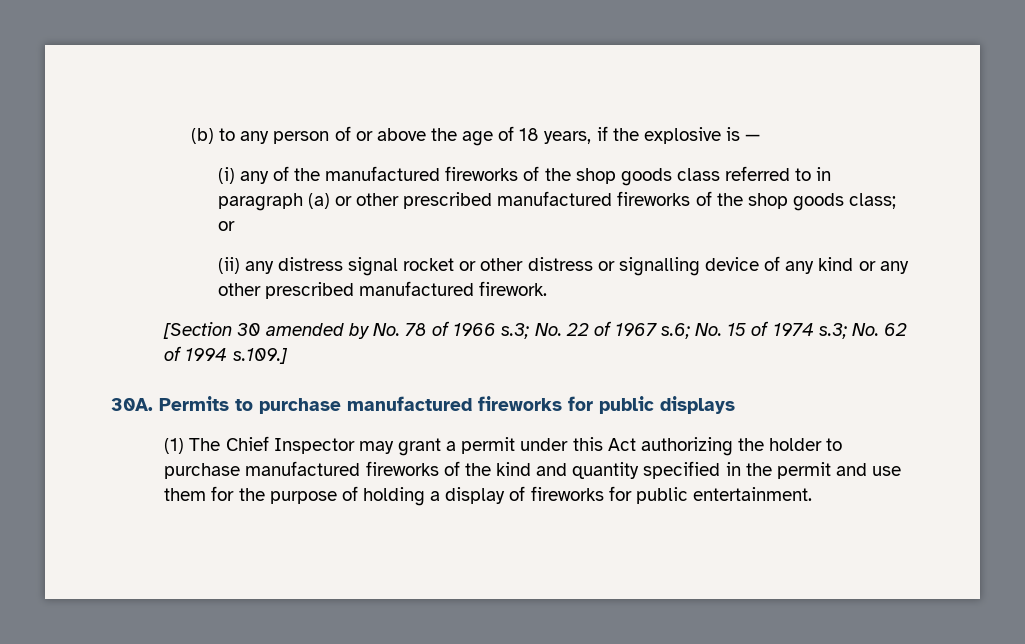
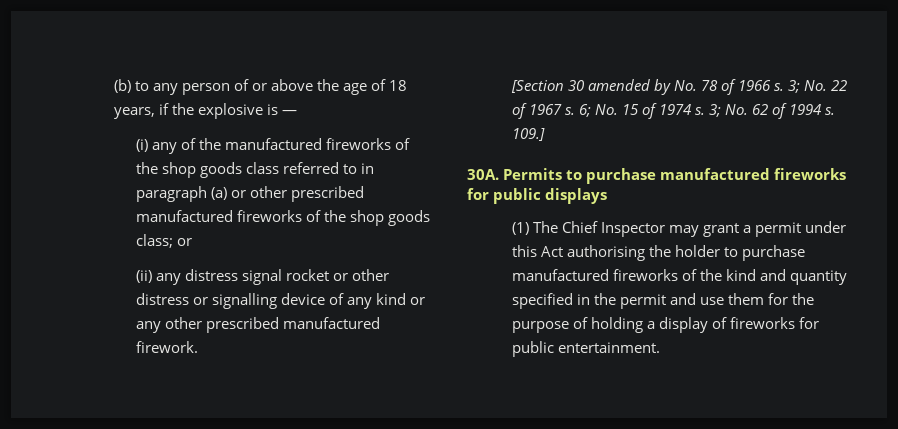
- [Section 30 amended by No. 78 of 1966 s.3; No. 22 of 1967 s.6; No. 15 of 1974 s.3; No. 62 of 1994 s.109.]
+ [Section 30 amended by No. 78 of 1966 s. 3; No. 22 of 1967 s. 6; No. 15 of 1974 s. 3; No. 62 of 1994 s. 109.]
- (1) The Chief Inspector may grant a permit under this Act authorizing the holder to purchase manufactured fireworks of the kind and quantity specified in the permit and use them for the purpose of holding a display of fireworks for public entertainment.
+ (1) The Chief Inspector may grant a permit under this Act authorising the holder to purchase manufactured fireworks of the kind and quantity specified in the permit and use them for the purpose of holding a display of fireworks for public entertainment.

